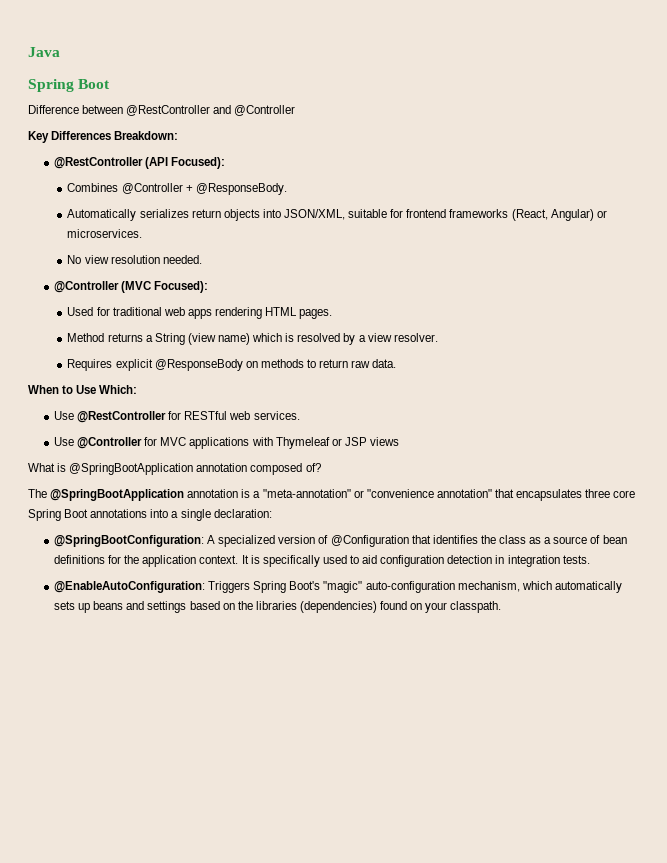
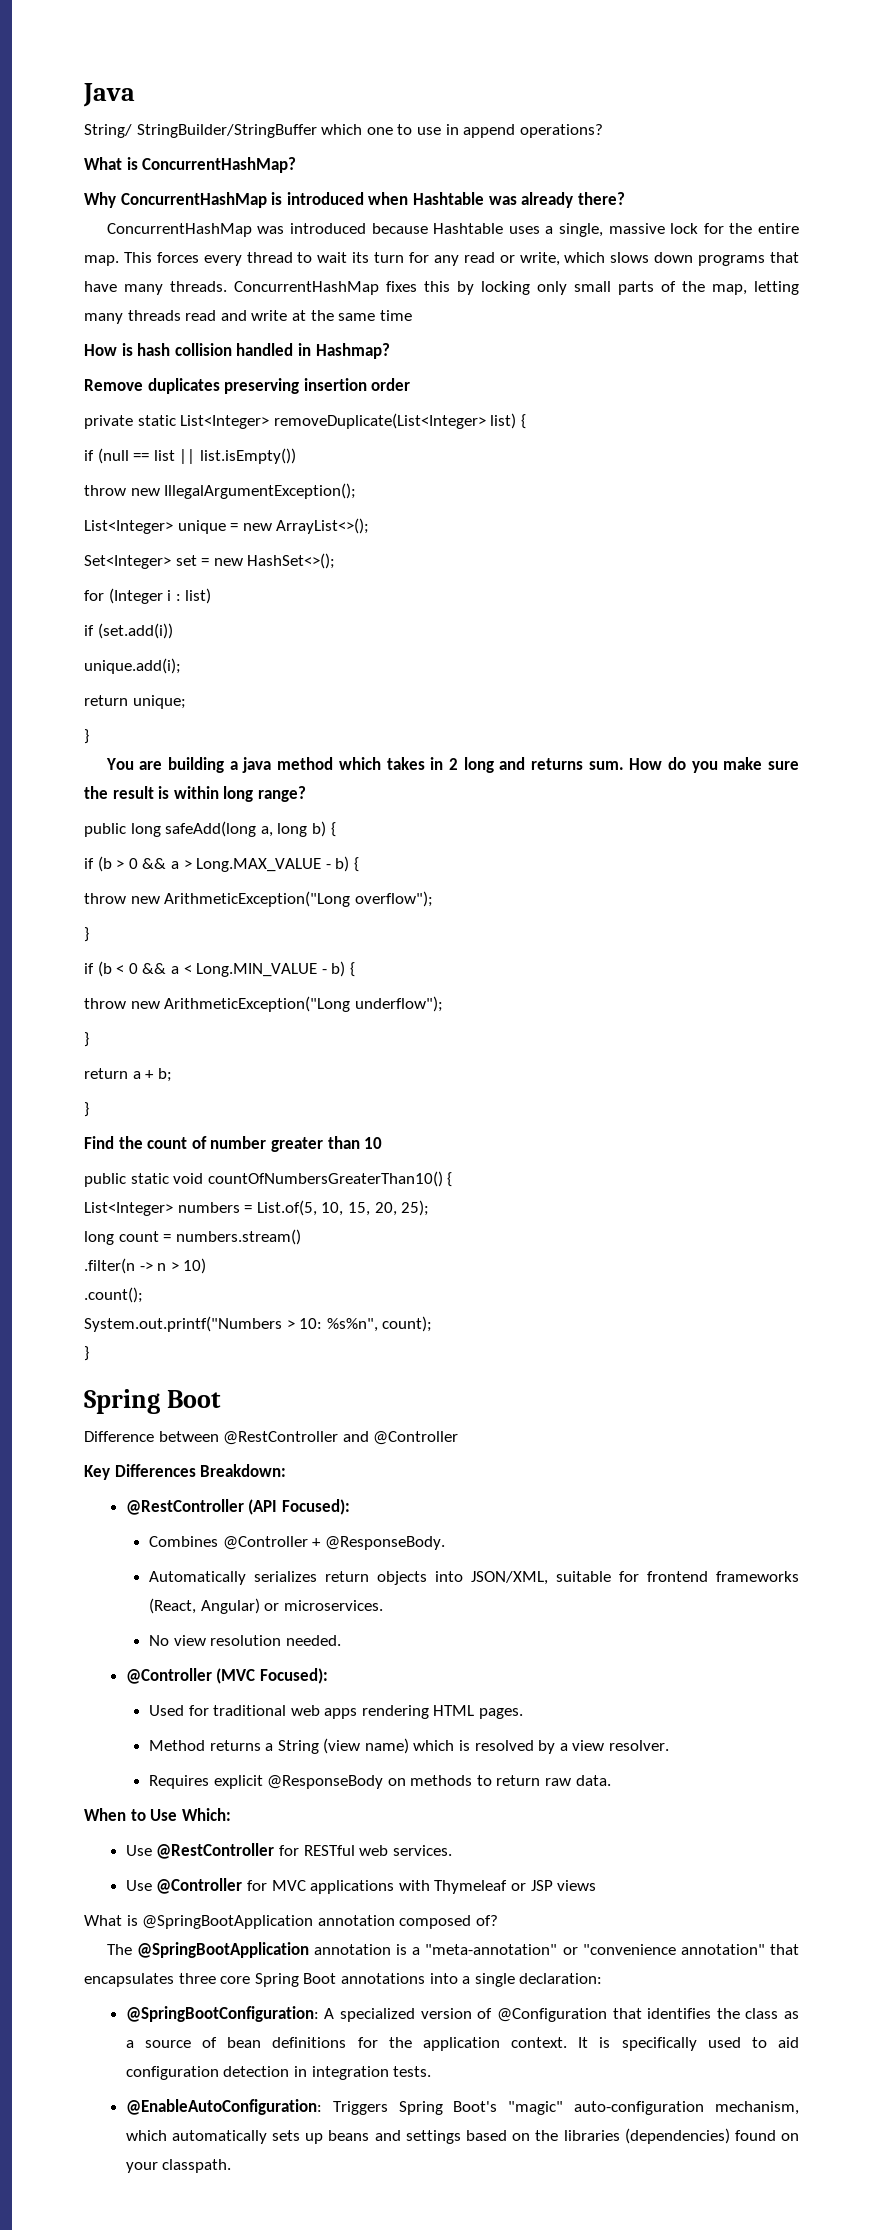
+ String/ StringBuilder/StringBuffer which one to use in append operations?
+ What is ConcurrentHashMap?
+ Why ConcurrentHashMap is introduced when Hashtable was already there?
+ ConcurrentHashMap was introduced because Hashtable uses a single, massive lock for the entire map. This forces every thread to wait its turn for any read or write, which slows down programs that have many threads. ConcurrentHashMap fixes this by locking only small parts of the map, letting many threads read and write at the same time
+ How is hash collision handled in Hashmap?
+ Remove duplicates preserving insertion order
+ private static List<Integer> removeDuplicate(List<Integer> list) {
+ if (null == list || list.isEmpty())
+ throw new IllegalArgumentException();
+ List<Integer> unique = new ArrayList<>();
+ Set<Integer> set = new HashSet<>();
+ for (Integer i : list)
+ if (set.add(i))
+ unique.add(i);
+ return unique;
+ }
+ You are building a java method which takes in 2 long and returns sum. How do you make sure the result is within long range?
+ public long safeAdd(long a, long b) {
+ if (b > 0 && a > Long.MAX_VALUE - b) {
+ throw new ArithmeticException("Long overflow");
+ }
+ if (b < 0 && a < Long.MIN_VALUE - b) {
+ throw new ArithmeticException("Long underflow");
+ }
+ return a + b;
+ }
+ Find the count of number greater than 10
+ public static void countOfNumbersGreaterThan10() {
+ List<Integer> numbers = List.of(5, 10, 15, 20, 25);
+ long count = numbers.stream()
+ .filter(n -> n > 10)
+ .count();
+ System.out.printf("Numbers > 10: %s%n", count);
+ }

